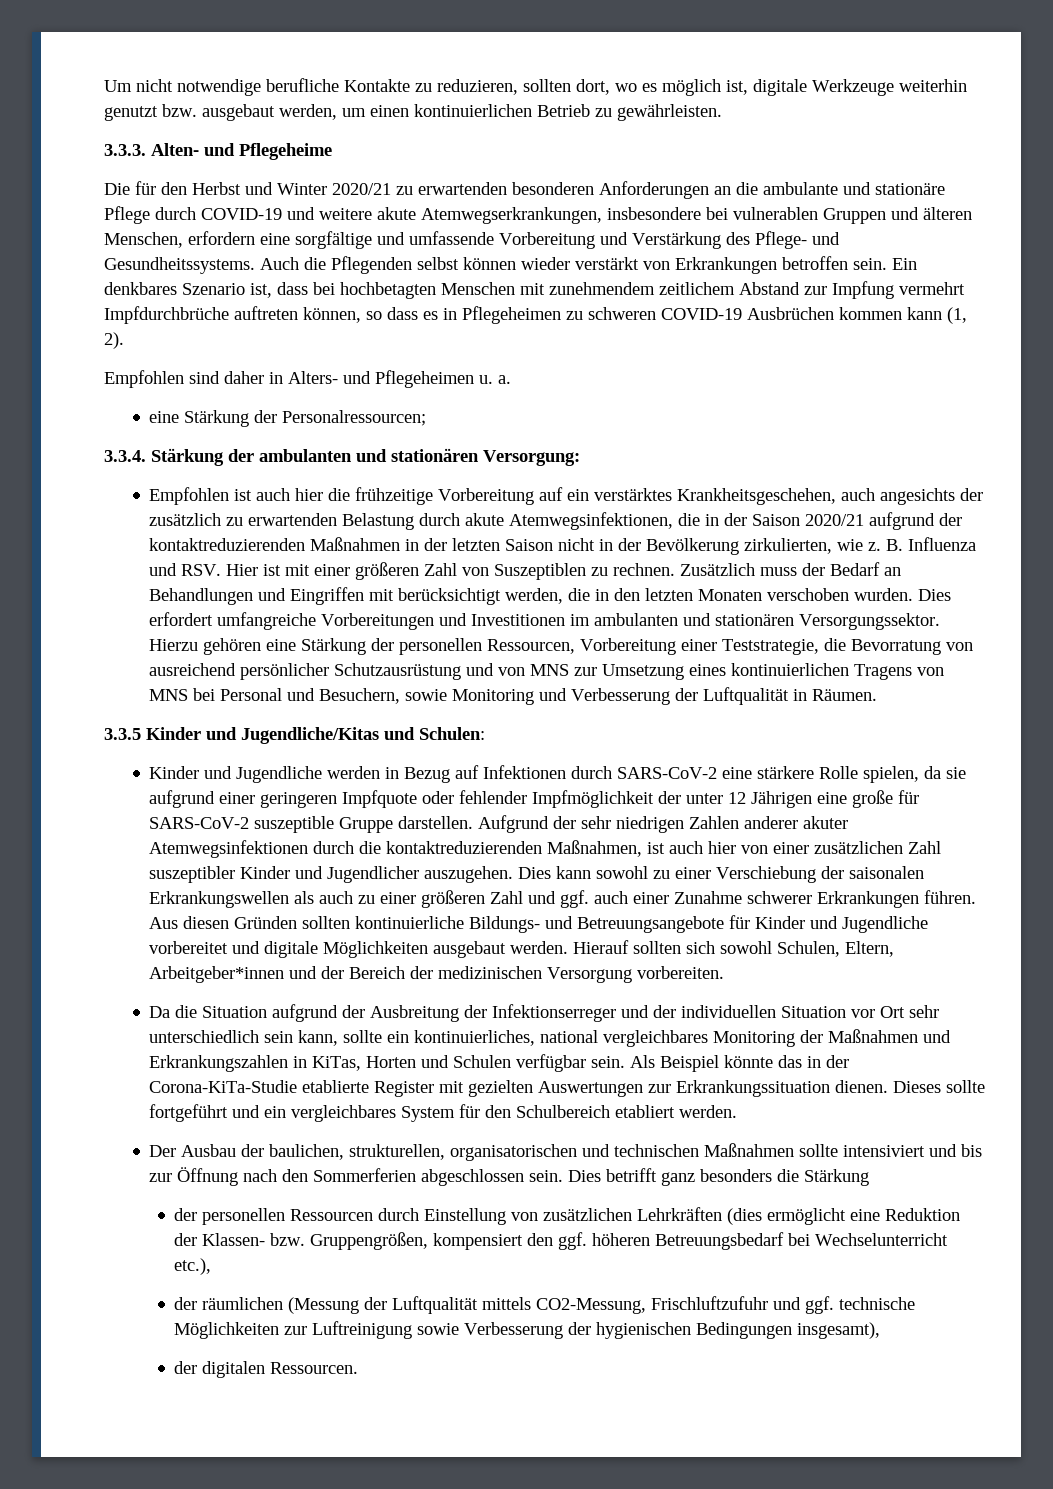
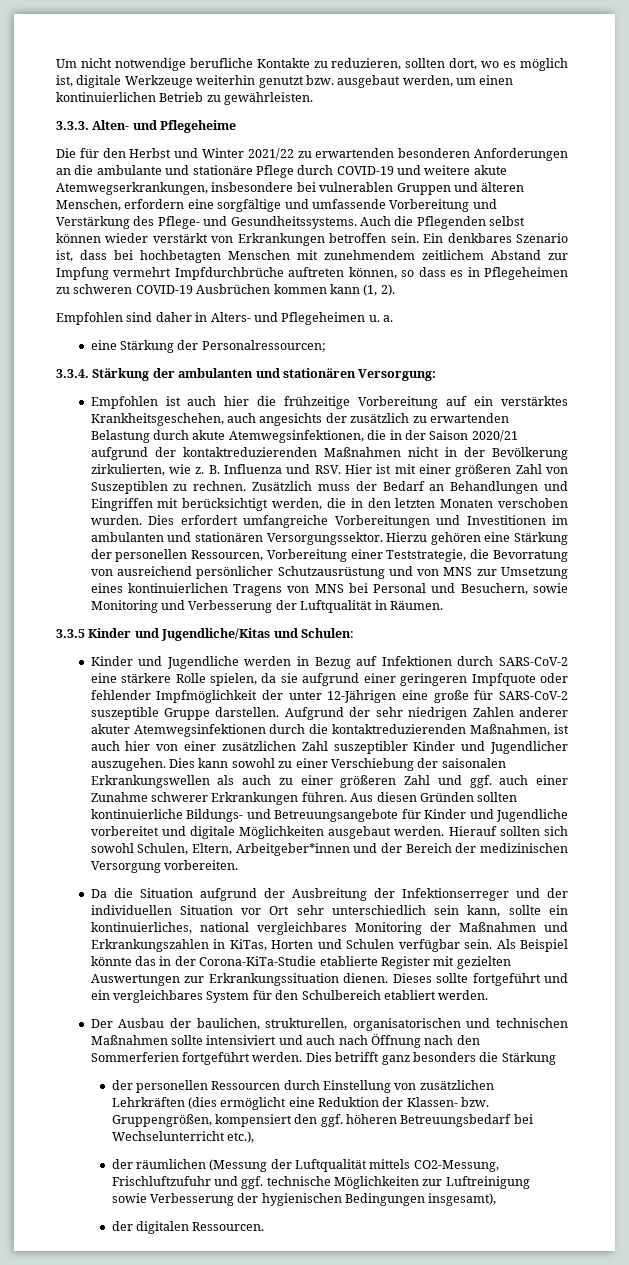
- Die für den Herbst und Winter 2020/21 zu erwartenden besonderen Anforderungen an die ambulante und stationäre Pflege durch COVID-19 und weitere akute Atemwegserkrankungen, insbesondere bei vulnerablen Gruppen und älteren Menschen, erfordern eine sorgfältige und umfassende Vorbereitung und Verstärkung des Pflege- und Gesundheitssystems.
+ Die für den Herbst und Winter 2021/22 zu erwartenden besonderen Anforderungen an die ambulante und stationäre Pflege durch COVID-19 und weitere akute Atemwegserkrankungen, insbesondere bei vulnerablen Gruppen und älteren Menschen, erfordern eine sorgfältige und umfassende Vorbereitung und Verstärkung des Pflege- und Gesundheitssystems.
- Empfohlen ist auch hier die frühzeitige Vorbereitung auf ein verstärktes Krankheitsgeschehen, auch angesichts der zusätzlich zu erwartenden Belastung durch akute Atemwegsinfektionen, die in der Saison 2020/21 aufgrund der kontaktreduzierenden Maßnahmen in der letzten Saison nicht in der Bevölkerung zirkulierten, wie z.
+ Empfohlen ist auch hier die frühzeitige Vorbereitung auf ein verstärktes Krankheitsgeschehen, auch angesichts der zusätzlich zu erwartenden Belastung durch akute Atemwegsinfektionen, die in der Saison 2020/21 aufgrund der kontaktreduzierenden Maßnahmen nicht in der Bevölkerung zirkulierten, wie z.
- Kinder und Jugendliche werden in Bezug auf Infektionen durch SARS-CoV-2 eine stärkere Rolle spielen, da sie aufgrund einer geringeren Impfquote oder fehlender Impfmöglichkeit der unter 12 Jährigen eine große für SARS-CoV-2 suszeptible Gruppe darstellen.
+ Kinder und Jugendliche werden in Bezug auf Infektionen durch SARS-CoV-2 eine stärkere Rolle spielen, da sie aufgrund einer geringeren Impfquote oder fehlender Impfmöglichkeit der unter 12-Jährigen eine große für SARS-CoV-2 suszeptible Gruppe darstellen.
- Der Ausbau der baulichen, strukturellen, organisatorischen und technischen Maßnahmen sollte intensiviert und bis zur Öffnung nach den Sommerferien abgeschlossen sein.
+ Der Ausbau der baulichen, strukturellen, organisatorischen und technischen Maßnahmen sollte intensiviert und auch nach Öffnung nach den Sommerferien fortgeführt werden.

